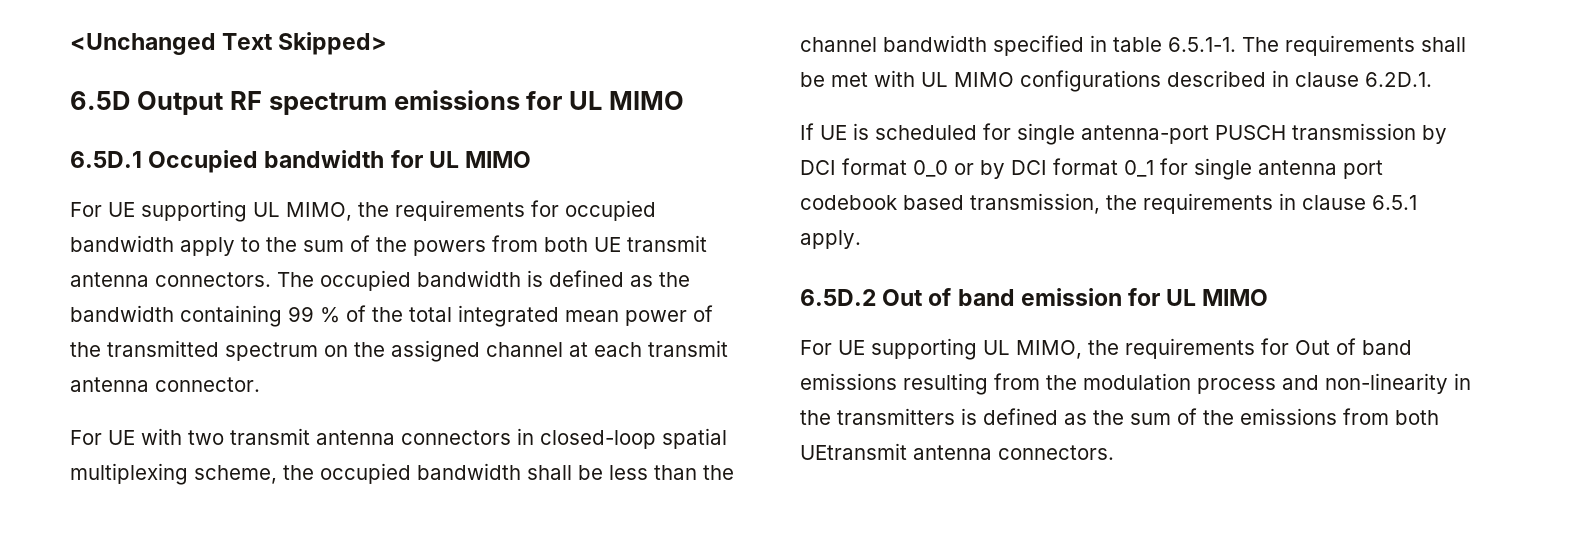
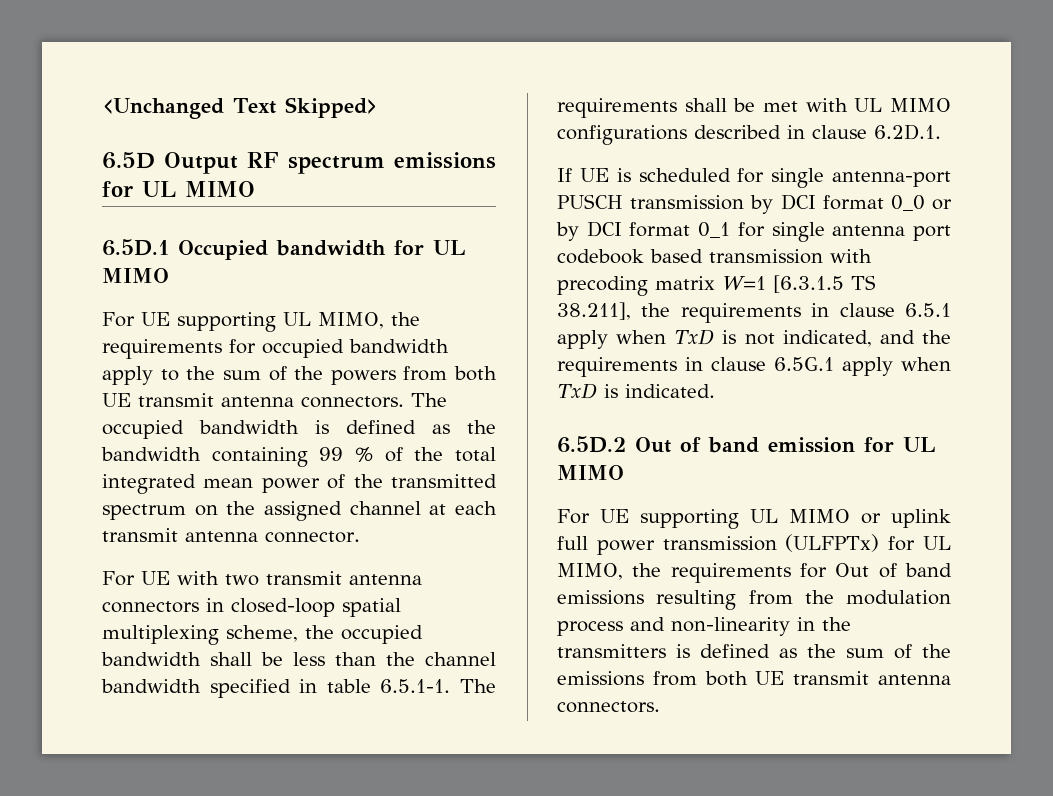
- If UE is scheduled for single antenna-port PUSCH transmission by DCI format 0_0 or by DCI format 0_1 for single antenna port codebook based transmission, the requirements in clause 6.5.1 apply.
+ If UE is scheduled for single antenna-port PUSCH transmission by DCI format 0_0 or by DCI format 0_1 for single antenna port codebook based transmission with precoding matrix W=1 [6.3.1.5 TS 38.211], the requirements in clause 6.5.1 apply when TxD is not indicated, and the requirements in clause 6.5G.1 apply when TxD is indicated.
- For UE supporting UL MIMO, the requirements for Out of band emissions resulting from the modulation process and non-linearity in the transmitters is defined as the sum of the emissions from both UEtransmit antenna connectors.
+ For UE supporting UL MIMO or uplink full power transmission (ULFPTx) for UL MIMO, the requirements for Out of band emissions resulting from the modulation process and non-linearity in the transmitters is defined as the sum of the emissions from both UE transmit antenna connectors.

